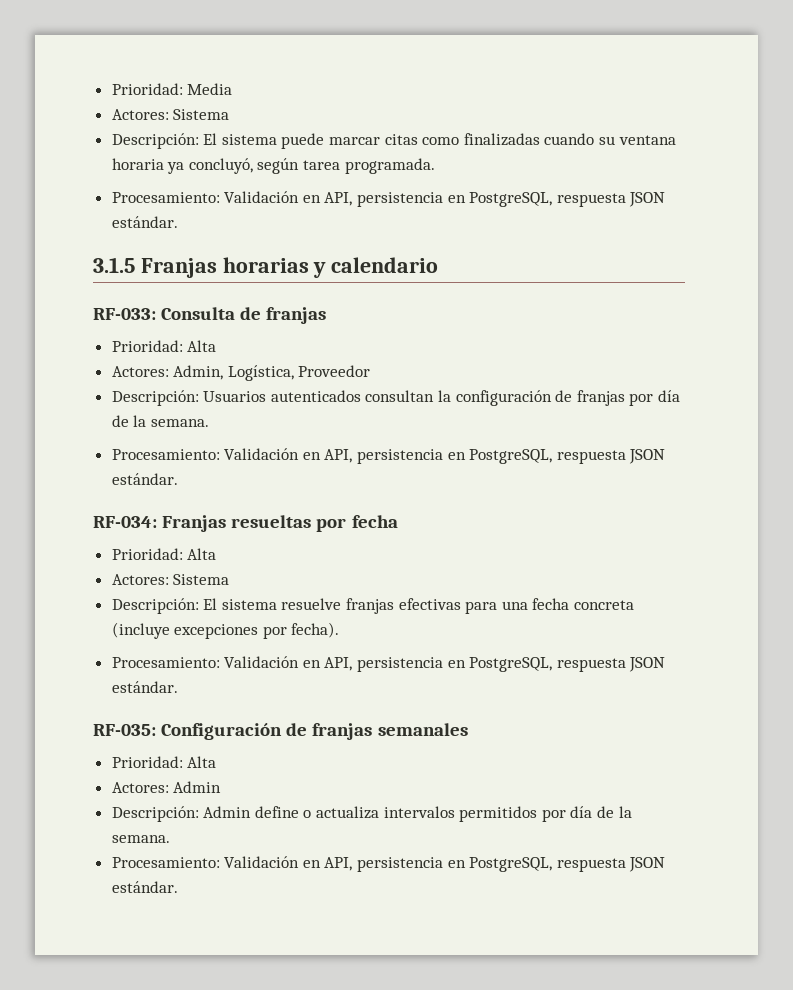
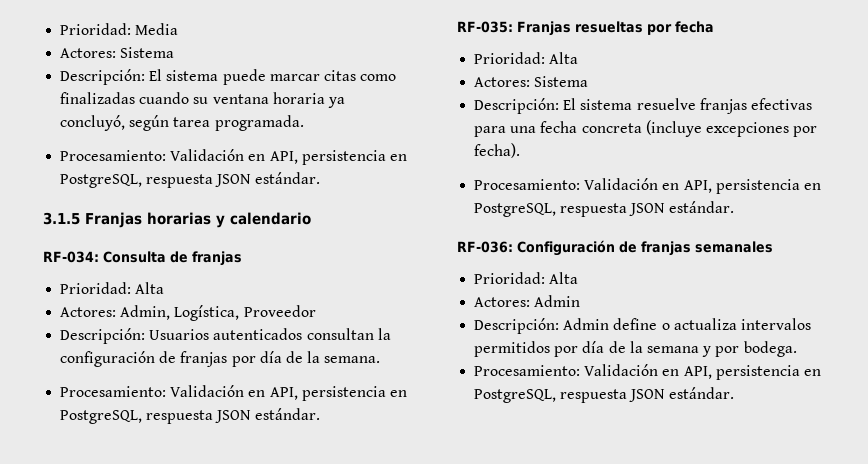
- RF-033: Consulta de franjas
+ RF-034: Consulta de franjas
- RF-034: Franjas resueltas por fecha
+ RF-035: Franjas resueltas por fecha
- RF-035: Configuración de franjas semanales
+ RF-036: Configuración de franjas semanales
- Descripción: Admin define o actualiza intervalos permitidos por día de la semana.
+ Descripción: Admin define o actualiza intervalos permitidos por día de la semana y por bodega.

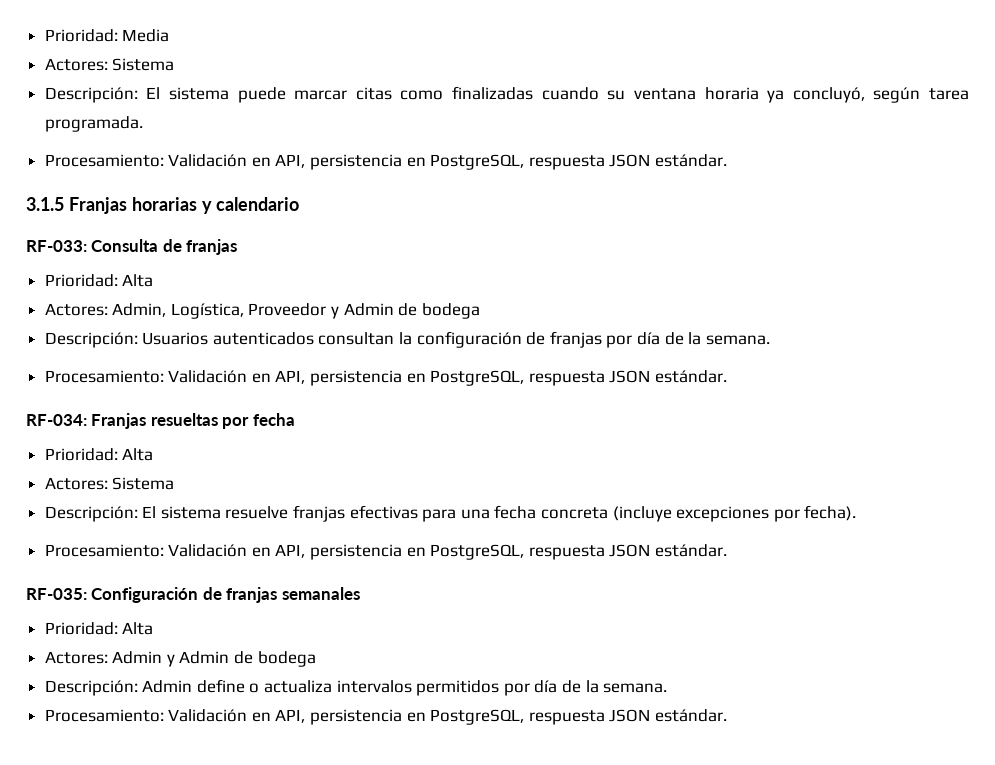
- RF-034: Consulta de franjas
+ RF-033: Consulta de franjas
- Actores: Admin, Logística, Proveedor
+ Actores: Admin, Logística, Proveedor y Admin de bodega
- RF-035: Franjas resueltas por fecha
+ RF-034: Franjas resueltas por fecha
- RF-036: Configuración de franjas semanales
+ RF-035: Configuración de franjas semanales
- Actores: Admin
+ Actores: Admin y Admin de bodega
- Descripción: Admin define o actualiza intervalos permitidos por día de la semana y por bodega.
+ Descripción: Admin define o actualiza intervalos permitidos por día de la semana.

